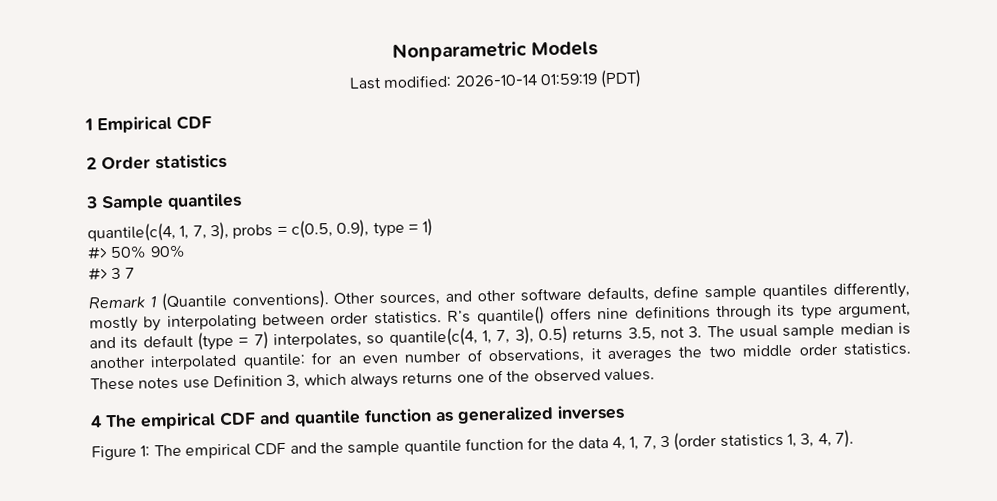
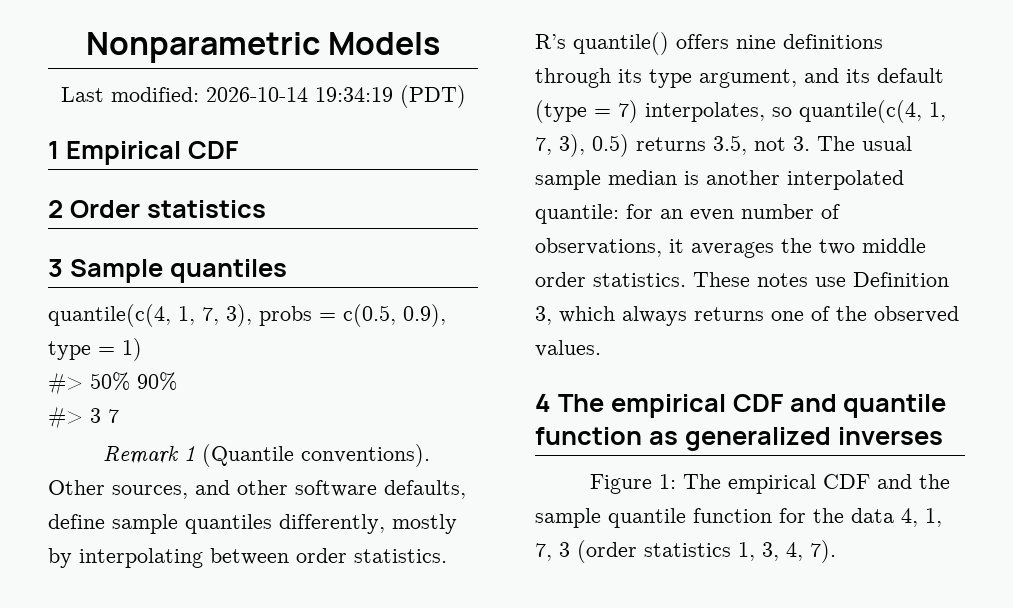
- Last modified: 2026-10-14 01:59:19 (PDT)
+ Last modified: 2026-10-14 19:34:19 (PDT)

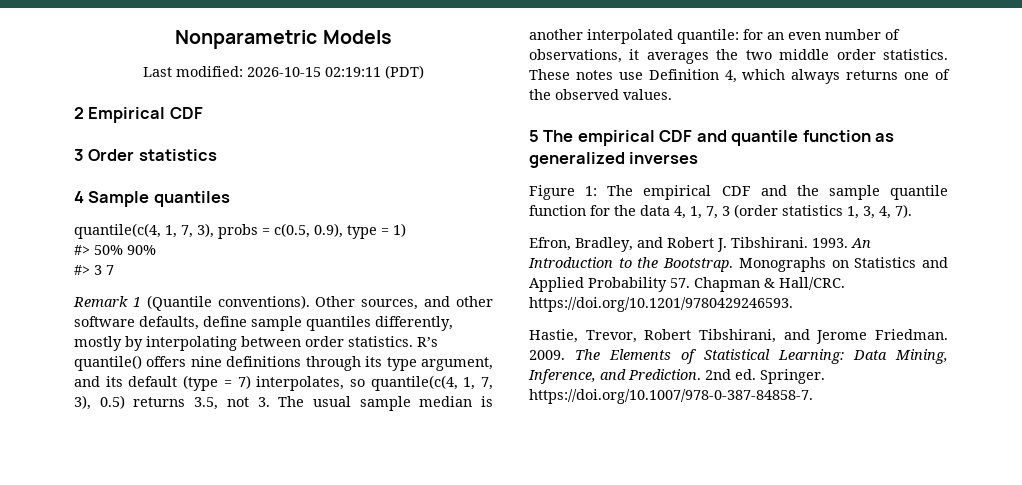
- Last modified: 2026-10-14 19:34:19 (PDT)
+ Last modified: 2026-10-15 02:19:11 (PDT)
- 1 Empirical CDF
+ 2 Empirical CDF
- 2 Order statistics
+ 3 Order statistics
- 3 Sample quantiles
+ 4 Sample quantiles
- These notes use Definition 3, which always returns one of the observed values.
+ These notes use Definition 4, which always returns one of the observed values.
- 4 The empirical CDF and quantile function as generalized inverses
+ 5 The empirical CDF and quantile function as generalized inverses
+ Efron, Bradley, and Robert J. Tibshirani. 1993. An Introduction to the Bootstrap. Monographs on Statistics and Applied Probability 57. Chapman & Hall/CRC. https://doi.org/10.1201/9780429246593.
+ Hastie, Trevor, Robert Tibshirani, and Jerome Friedman. 2009. The Elements of Statistical Learning: Data Mining, Inference, and Prediction. 2nd ed. Springer. https://doi.org/10.1007/978-0-387-84858-7.

